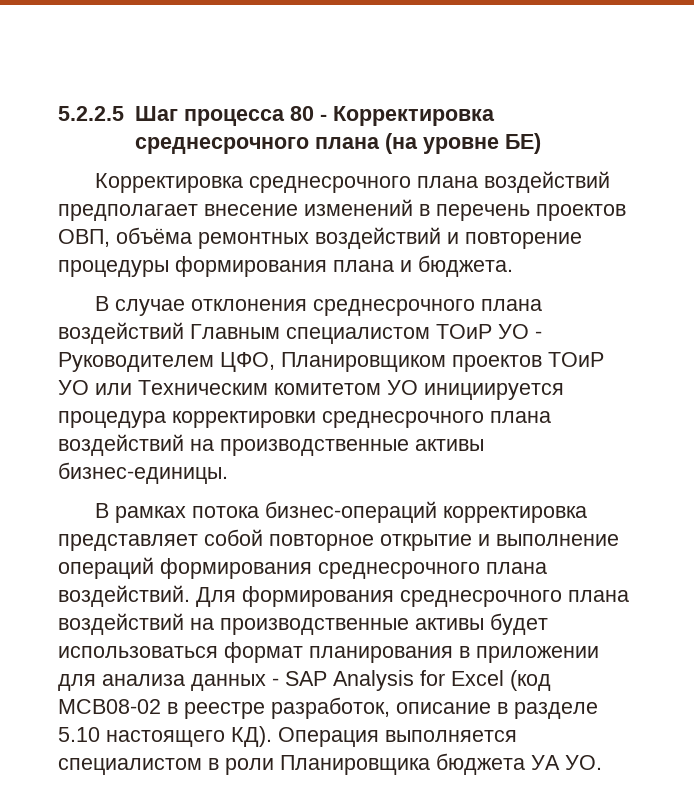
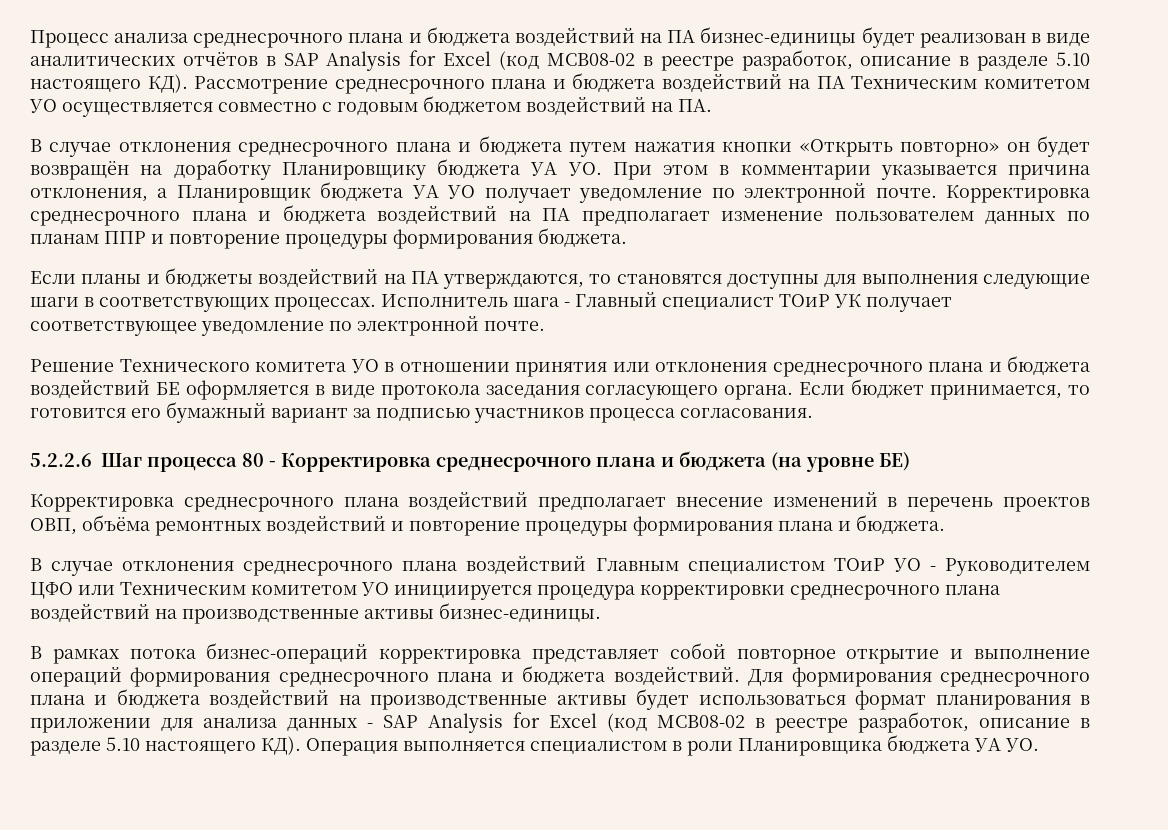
- 5.2.2.5 Шаг процесса 80 - Корректировка среднесрочного плана (на уровне БЕ)
+ Процесс анализа среднесрочного плана и бюджета воздействий на ПА бизнес-единицы будет реализован в виде аналитических отчётов в SAP Analysis for Excel (код MCB08-02 в реестре разработок, описание в разделе 5.10 настоящего КД). Рассмотрение среднесрочного плана и бюджета воздействий на ПА Техническим комитетом УО осуществляется совместно с годовым бюджетом воздействий на ПА.
+ В случае отклонения среднесрочного плана и бюджета путем нажатия кнопки «Открыть повторно» он будет возвращён на доработку Планировщику бюджета УА УО. При этом в комментарии указывается причина отклонения, а Планировщик бюджета УА УО получает уведомление по электронной почте. Корректировка среднесрочного плана и бюджета воздействий на ПА предполагает изменение пользователем данных по планам ППР и повторение процедуры формирования бюджета.
+ Если планы и бюджеты воздействий на ПА утверждаются, то становятся доступны для выполнения следующие шаги в соответствующих процессах. Исполнитель шага - Главный специалист ТОиР УК получает соответствующее уведомление по электронной почте.
+ Решение Технического комитета УО в отношении принятия или отклонения среднесрочного плана и бюджета воздействий БЕ оформляется в виде протокола заседания согласующего органа. Если бюджет принимается, то готовится его бумажный вариант за подписью участников процесса согласования.
+ 5.2.2.6 Шаг процесса 80 - Корректировка среднесрочного плана и бюджета (на уровне БЕ)
- В случае отклонения среднесрочного плана воздействий Главным специалистом ТОиР УО - Руководителем ЦФО, Планировщиком проектов ТОиР УО или Техническим комитетом УО инициируется процедура корректировки среднесрочного плана воздействий на производственные активы бизнес-единицы.
+ В случае отклонения среднесрочного плана воздействий Главным специалистом ТОиР УО - Руководителем ЦФО или Техническим комитетом УО инициируется процедура корректировки среднесрочного плана воздействий на производственные активы бизнес-единицы.
- В рамках потока бизнес-операций корректировка представляет собой повторное открытие и выполнение операций формирования среднесрочного плана воздействий.
+ В рамках потока бизнес-операций корректировка представляет собой повторное открытие и выполнение операций формирования среднесрочного плана и бюджета воздействий.
- Для формирования среднесрочного плана воздействий на производственные активы будет использоваться формат планирования в приложении для анализа данных - SAP Analysis for Excel (код MCB08-02 в реестре разработок, описание в разделе 5.10 настоящего КД). Операция выполняется специалистом в роли Планировщика бюджета УА УО.
+ Для формирования среднесрочного плана и бюджета воздействий на производственные активы будет использоваться формат планирования в приложении для анализа данных - SAP Analysis for Excel (код MCB08-02 в реестре разработок, описание в разделе 5.10 настоящего КД). Операция выполняется специалистом в роли Планировщика бюджета УА УО.

